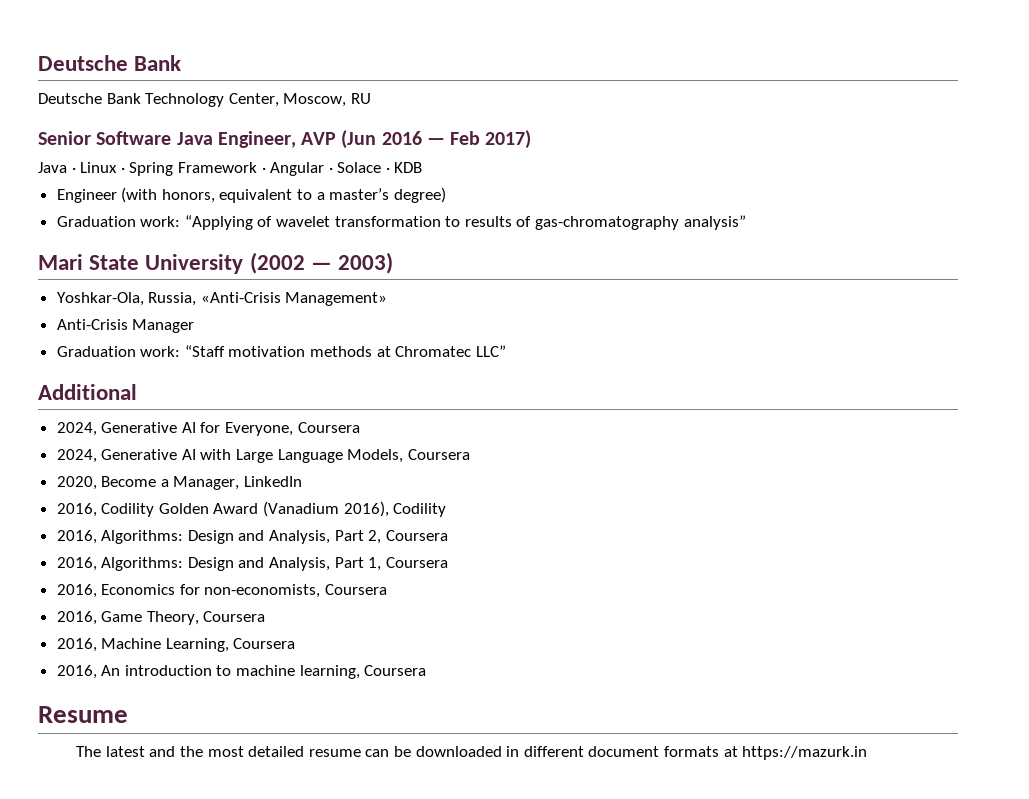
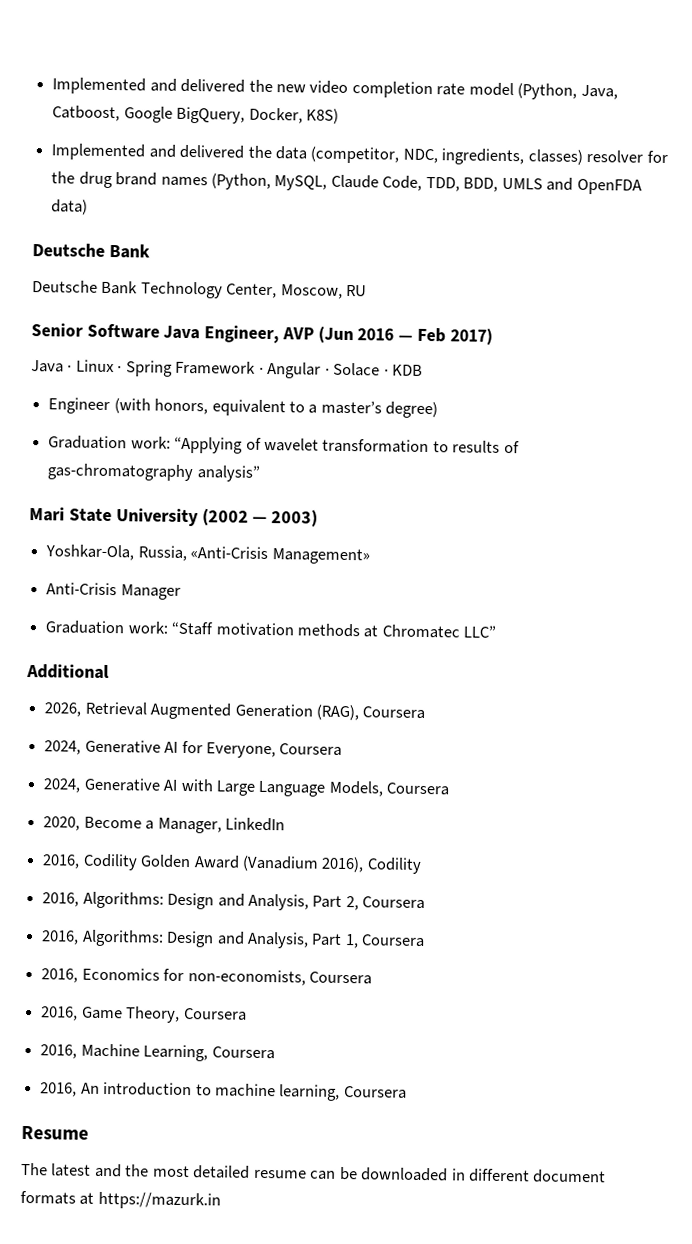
+ Implemented and delivered the new video completion rate model (Python, Java, Catboost, Google BigQuery, Docker, K8S)
+ Implemented and delivered the data (competitor, NDC, ingredients, classes) resolver for the drug brand names (Python, MySQL, Claude Code, TDD, BDD, UMLS and OpenFDA data)
+ 2026, Retrieval Augmented Generation (RAG), Coursera

